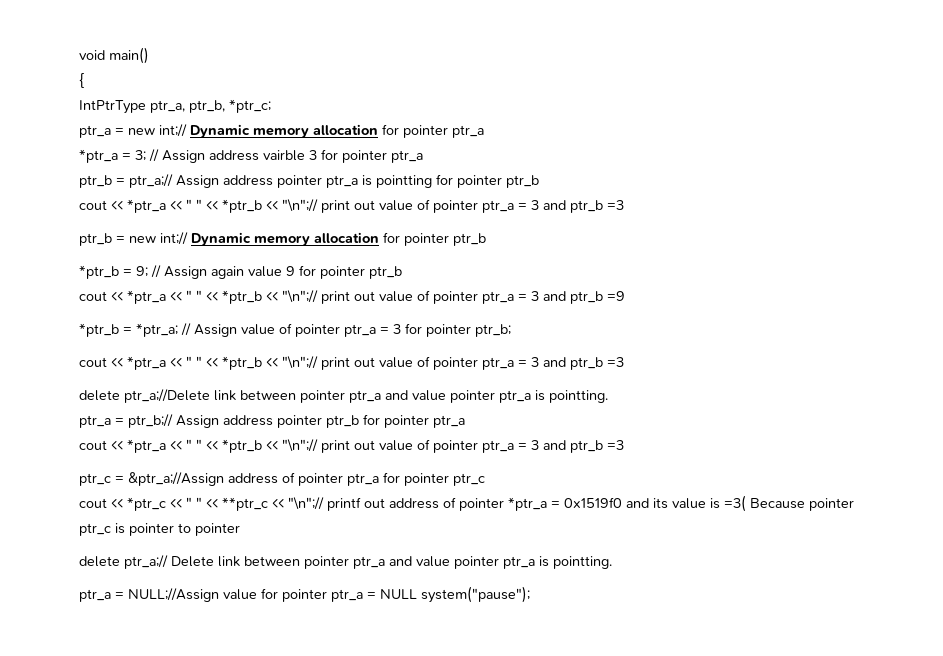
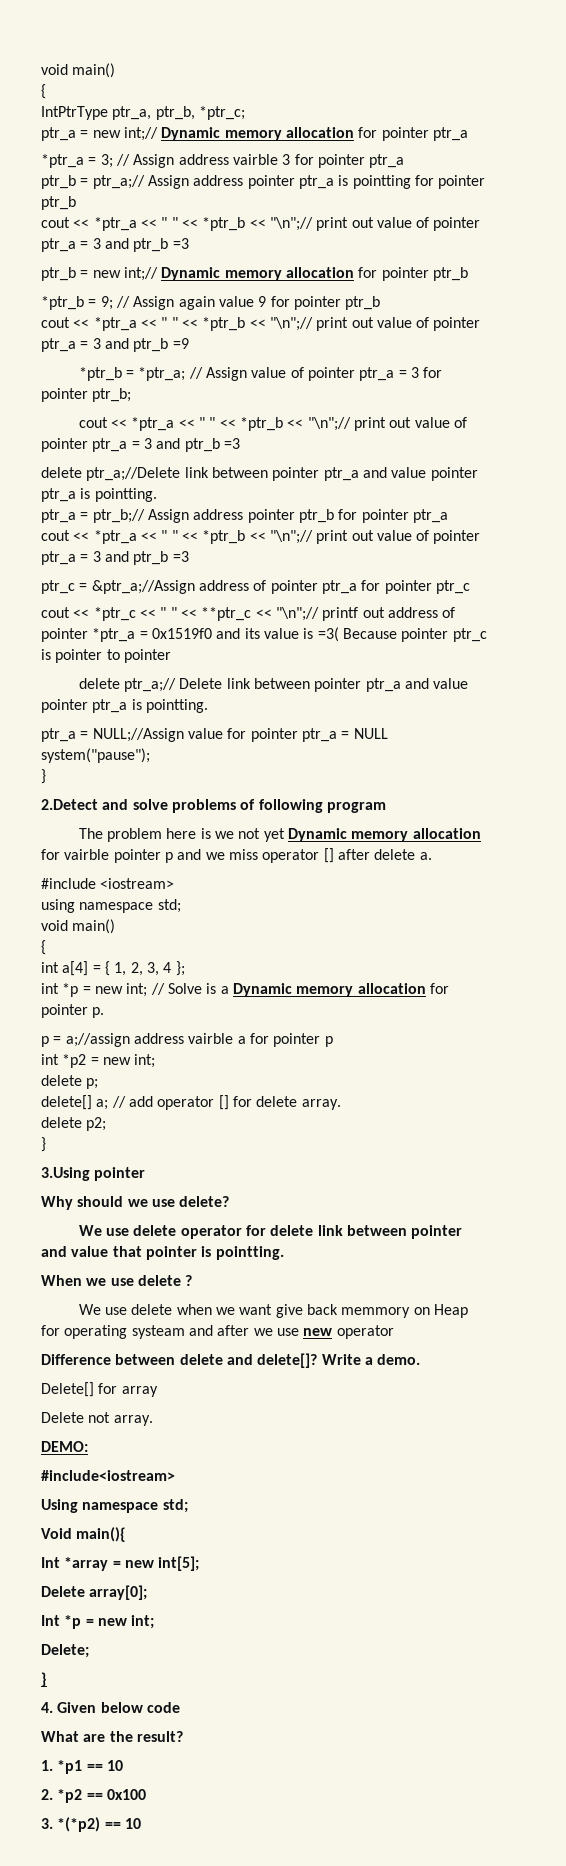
  ptr_a = NULL;//Assign value for pointer ptr_a = NULL system("pause");
+ }
+ 2.Detect and solve problems of following program
+ The problem here is we not yet Dynamic memory allocation for vairble pointer p and we miss operator [] after delete a.
+ #include <iostream>
+ using namespace std;
+ void main()
+ {
+ int a[4] = { 1, 2, 3, 4 };
+ int *p = new int; // Solve is a Dynamic memory allocation for pointer p.
+ p = a;//assign address vairble a for pointer p
+ int *p2 = new int;
+ delete p;
+ delete[] a; // add operator [] for delete array.
+ delete p2;
+ }
+ 3.Using pointer
+ Why should we use delete?
+ We use delete operator for delete link between pointer and value that pointer is pointting.
+ When we use delete ?
+ We use delete when we want give back memmory on Heap for operating systeam and after we use new operator
+ Difference between delete and delete[]? Write a demo.
+ Delete[] for array
+ Delete not array.
+ DEMO:
+ #include<iostream>
+ Using namespace std;
+ Void main(){
+ Int *array = new int[5];
+ Delete array[0];
+ Int *p = new int;
+ Delete;
+ }
+ 4. Given below code
+ What are the result?
+ 1. *p1 == 10
+ 2. *p2 == 0x100
+ 3. *(*p2) == 10

